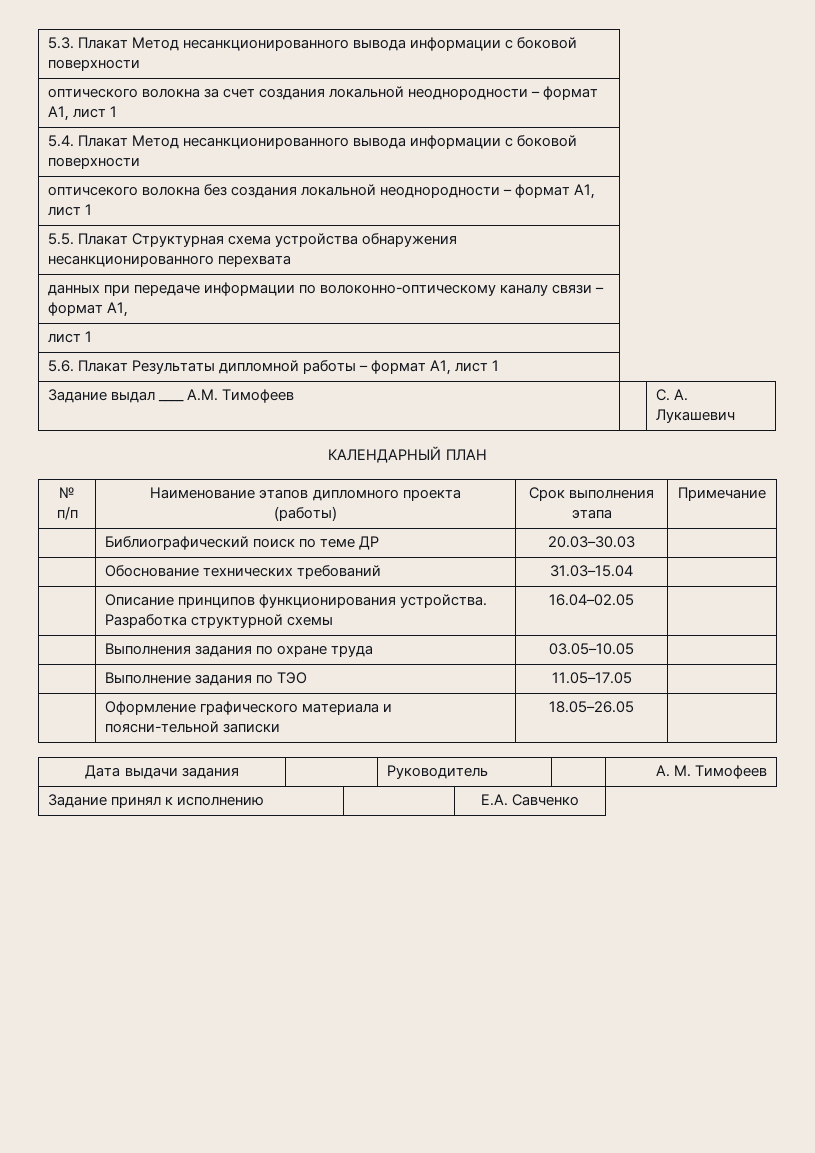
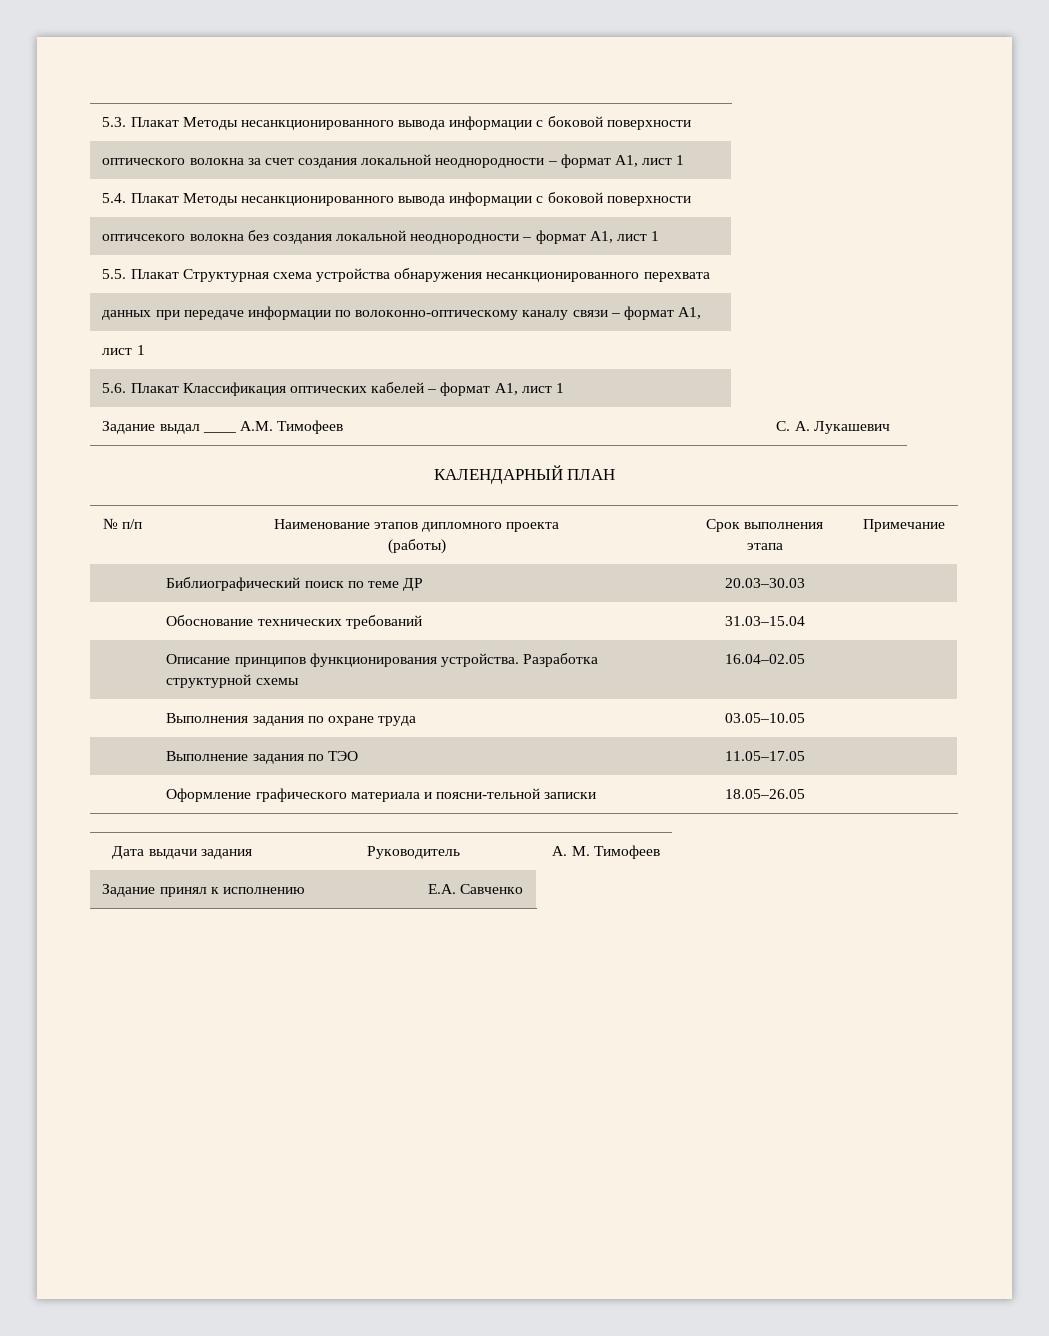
- 5.3. Плакат Метод несанкционированного вывода информации с боковой поверхности
+ 5.3. Плакат Методы несанкционированного вывода информации с боковой поверхности
- 5.4. Плакат Метод несанкционированного вывода информации с боковой поверхности
+ 5.4. Плакат Методы несанкционированного вывода информации с боковой поверхности
- 5.6. Плакат Результаты дипломной работы – формат А1, лист 1
+ 5.6. Плакат Классификация оптических кабелей – формат А1, лист 1

